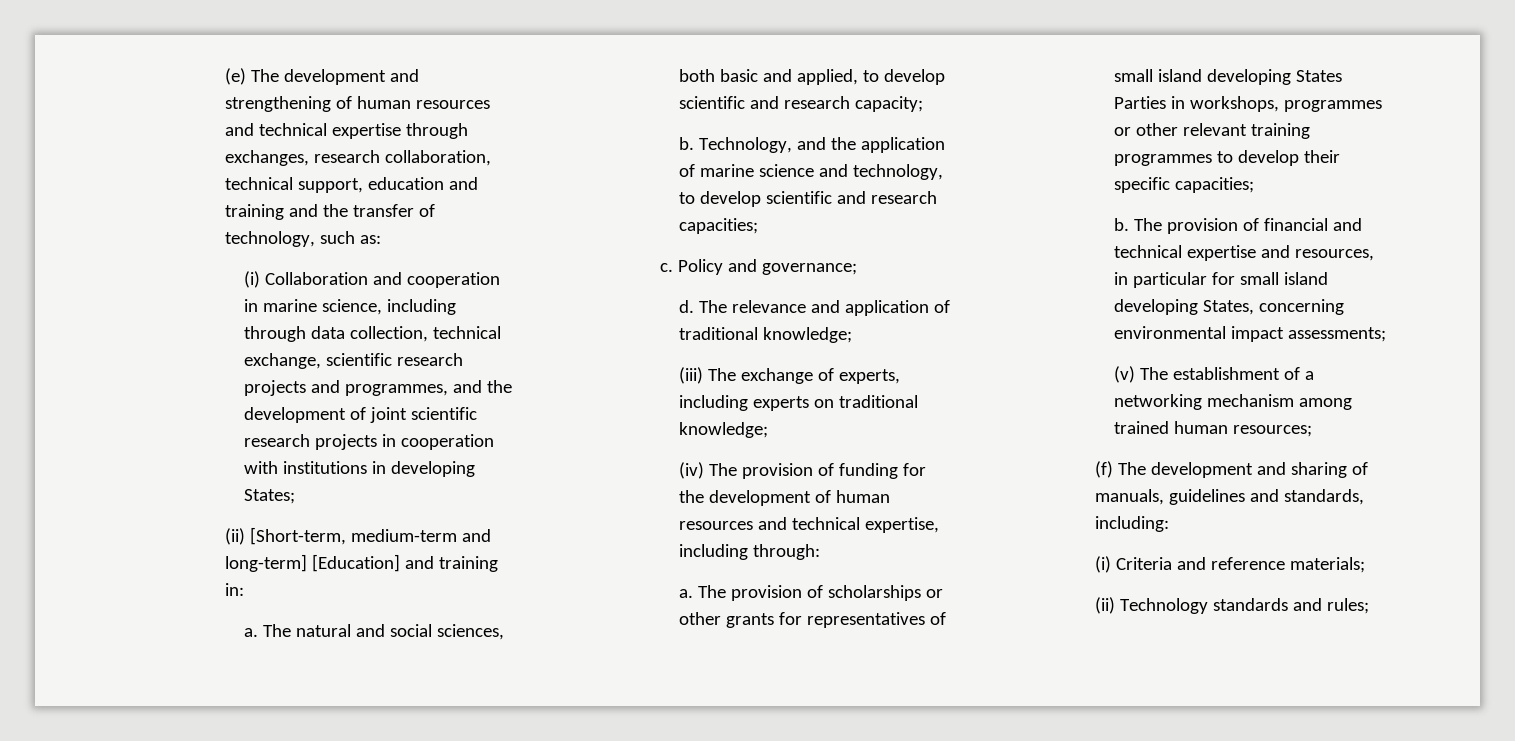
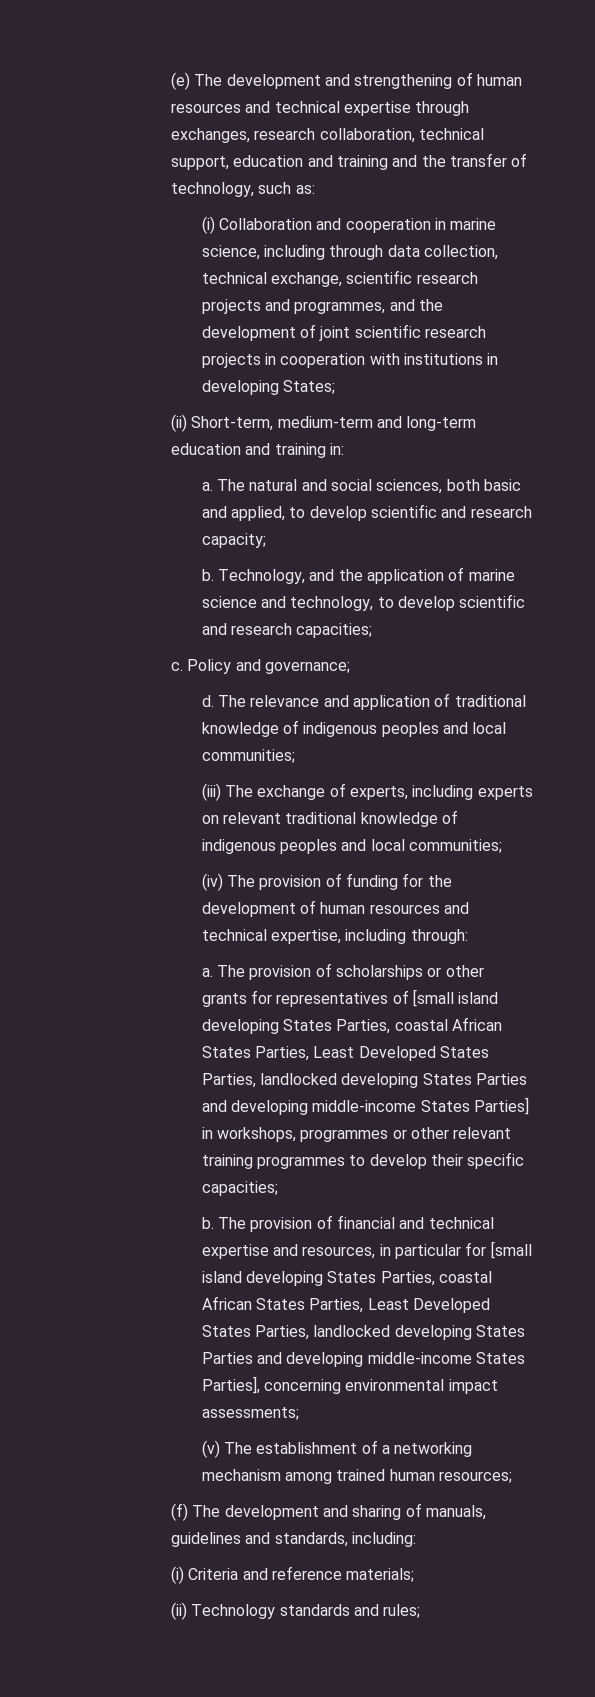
- (ii) [Short-term, medium-term and long-term] [Education] and training in:
+ (ii) Short-term, medium-term and long-term education and training in:
- The relevance and application of traditional knowledge;
+ The relevance and application of traditional knowledge of indigenous peoples and local communities;
- (iii) The exchange of experts, including experts on traditional knowledge;
+ (iii) The exchange of experts, including experts on relevant traditional knowledge of indigenous peoples and local communities;
- The provision of scholarships or other grants for representatives of small island developing States Parties in workshops, programmes or other relevant training programmes to develop their specific capacities;
+ The provision of scholarships or other grants for representatives of [small island developing States Parties, coastal African States Parties, Least Developed States Parties, landlocked developing States Parties and developing middle-income States Parties] in workshops, programmes or other relevant training programmes to develop their specific capacities;
- The provision of financial and technical expertise and resources, in particular for small island developing States, concerning environmental impact assessments;
+ The provision of financial and technical expertise and resources, in particular for [small island developing States Parties, coastal African States Parties, Least Developed States Parties, landlocked developing States Parties and developing middle-income States Parties], concerning environmental impact assessments;

